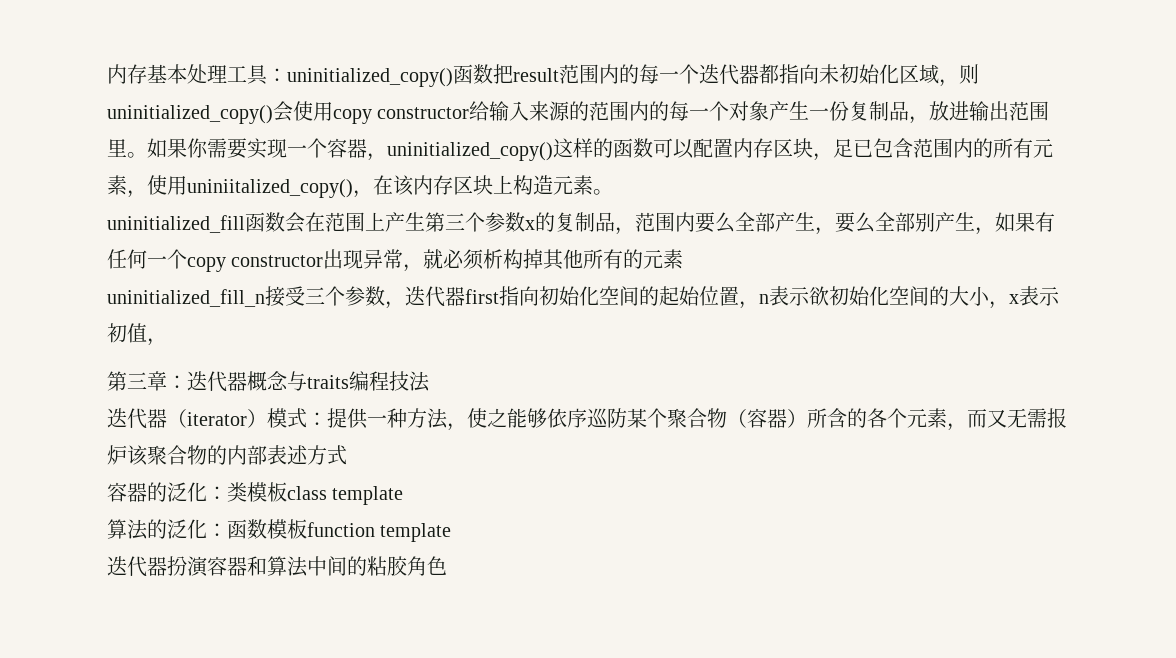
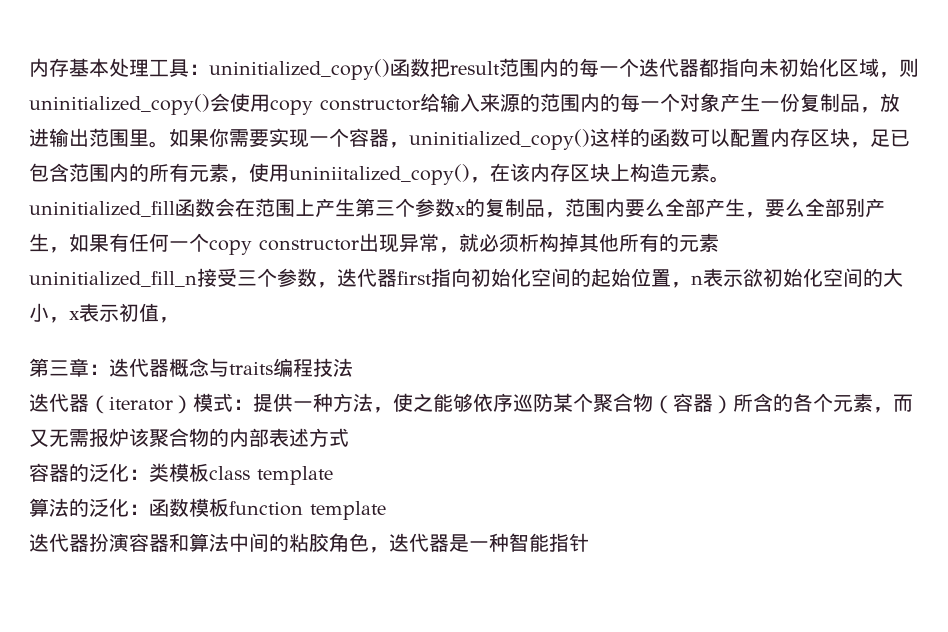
- 迭代器扮演容器和算法中间的粘胶角色
+ 迭代器扮演容器和算法中间的粘胶角色，迭代器是一种智能指针

